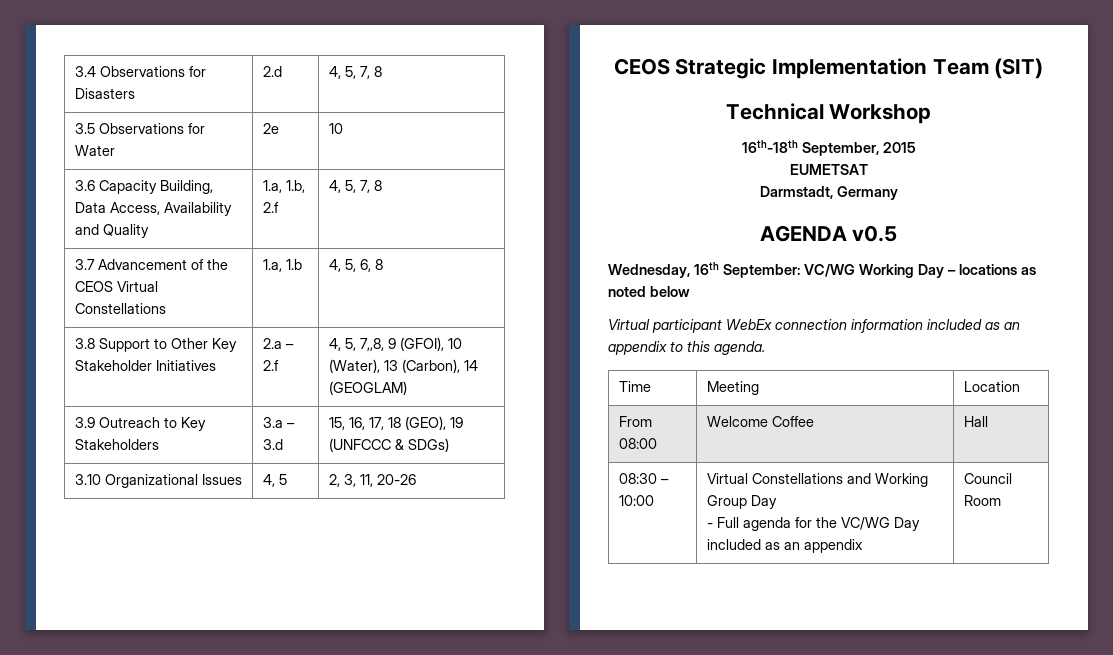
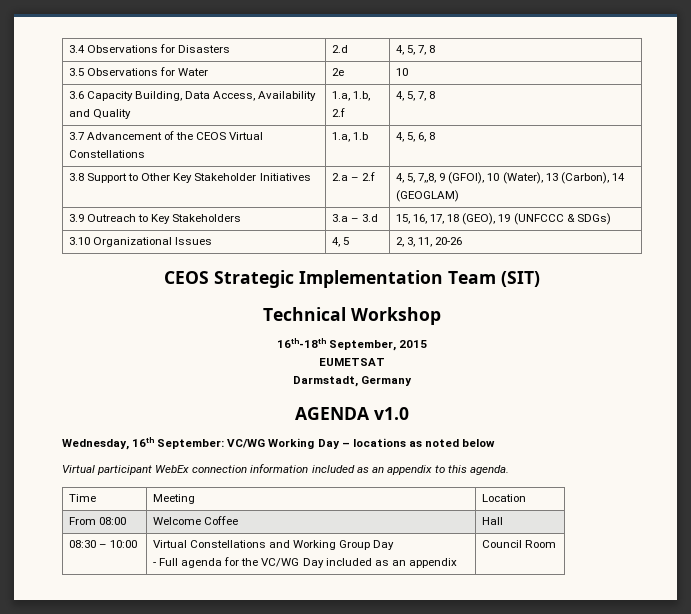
- AGENDA v0.5
+ AGENDA v1.0

